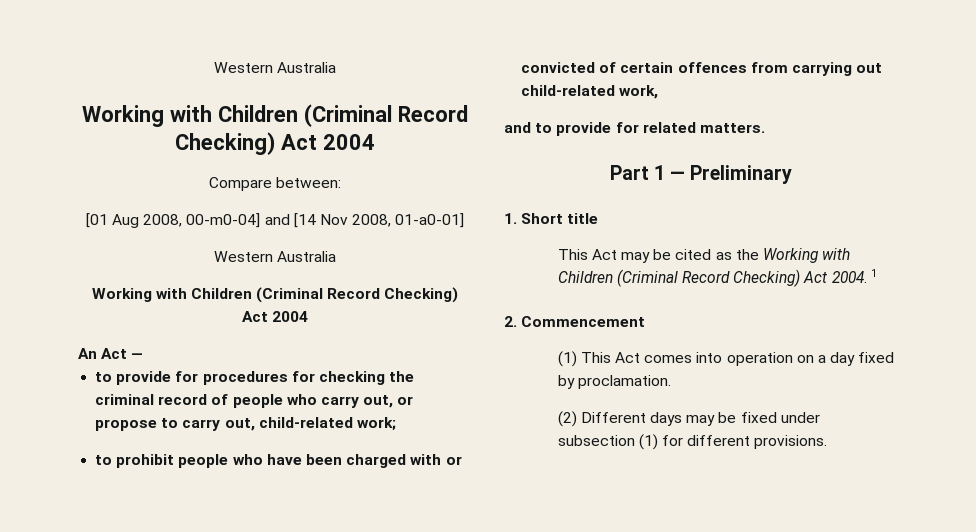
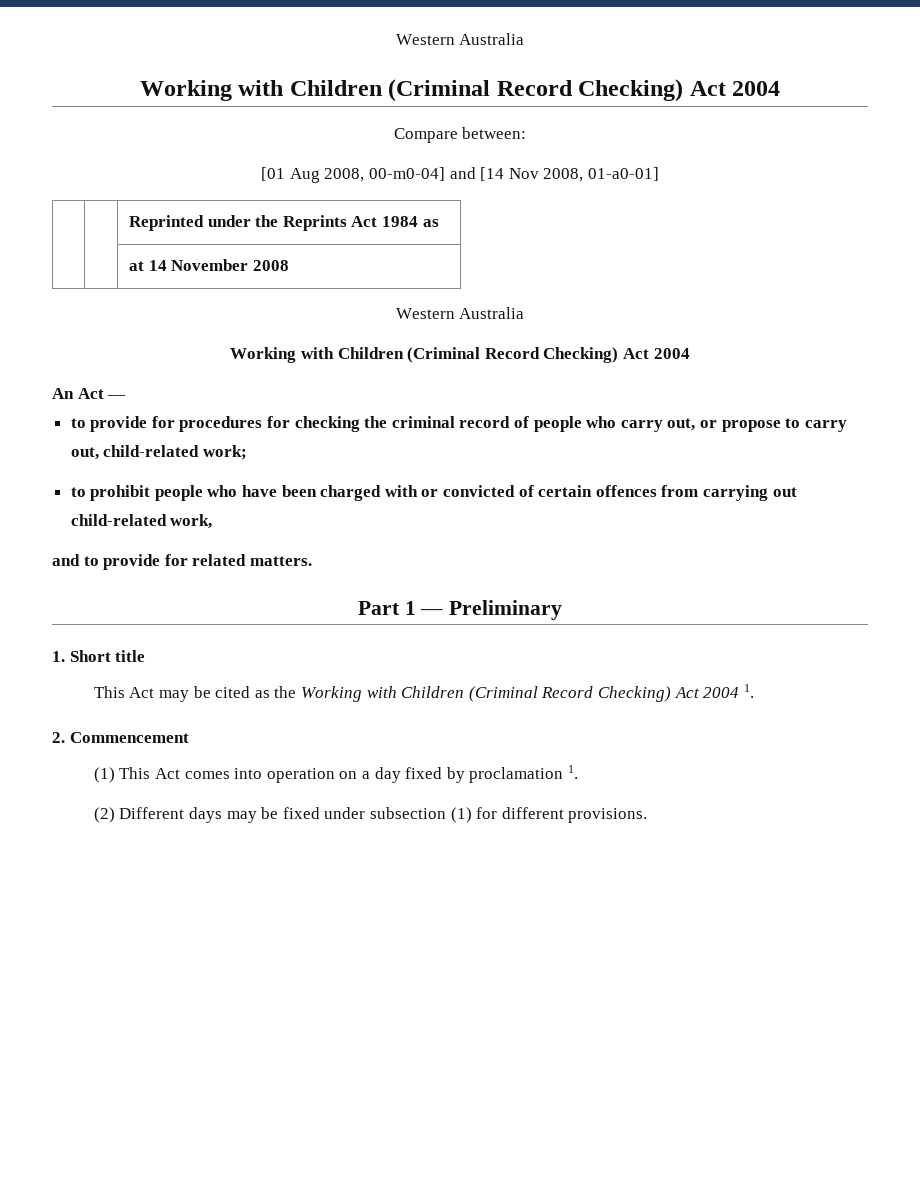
+ | | Reprinted under the Reprints Act 1984 as
+ | | at 14 November 2008
- This Act may be cited as the Working with Children (Criminal Record Checking) Act 2004. 1
+ This Act may be cited as the Working with Children (Criminal Record Checking) Act 2004 1.
- (1) This Act comes into operation on a day fixed by proclamation.
+ (1) This Act comes into operation on a day fixed by proclamation 1.

